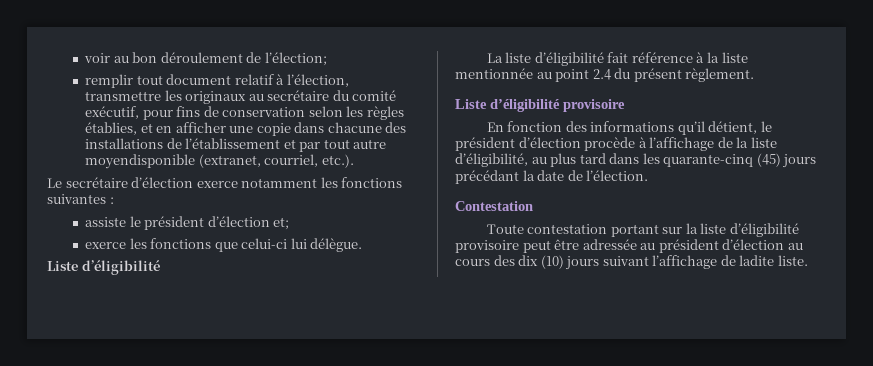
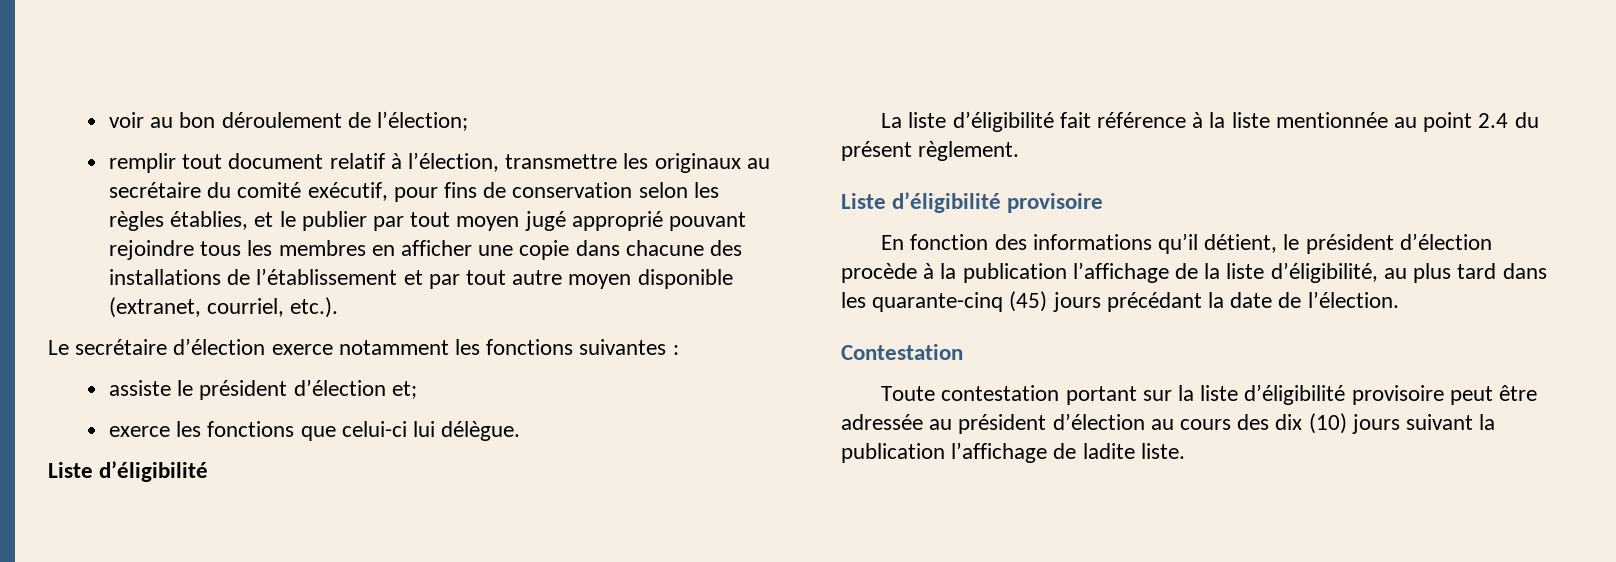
- remplir tout document relatif à l’élection, transmettre les originaux au secrétaire du comité exécutif, pour fins de conservation selon les règles établies, et en afficher une copie dans chacune des installations de l’établissement et par tout autre moyendisponible (extranet, courriel, etc.).
+ remplir tout document relatif à l’élection, transmettre les originaux au secrétaire du comité exécutif, pour fins de conservation selon les règles établies, et le publier par tout moyen jugé approprié pouvant rejoindre tous les membres en afficher une copie dans chacune des installations de l’établissement et par tout autre moyen disponible (extranet, courriel, etc.).
- En fonction des informations qu’il détient, le président d’élection procède à l’affichage de la liste d’éligibilité, au plus tard dans les quarante-cinq (45) jours précédant la date de l’élection.
+ En fonction des informations qu’il détient, le président d’élection procède à la publication l’affichage de la liste d’éligibilité, au plus tard dans les quarante-cinq (45) jours précédant la date de l’élection.
- Toute contestation portant sur la liste d’éligibilité provisoire peut être adressée au président d’élection au cours des dix (10) jours suivant l’affichage de ladite liste.
+ Toute contestation portant sur la liste d’éligibilité provisoire peut être adressée au président d’élection au cours des dix (10) jours suivant la publication l’affichage de ladite liste.

